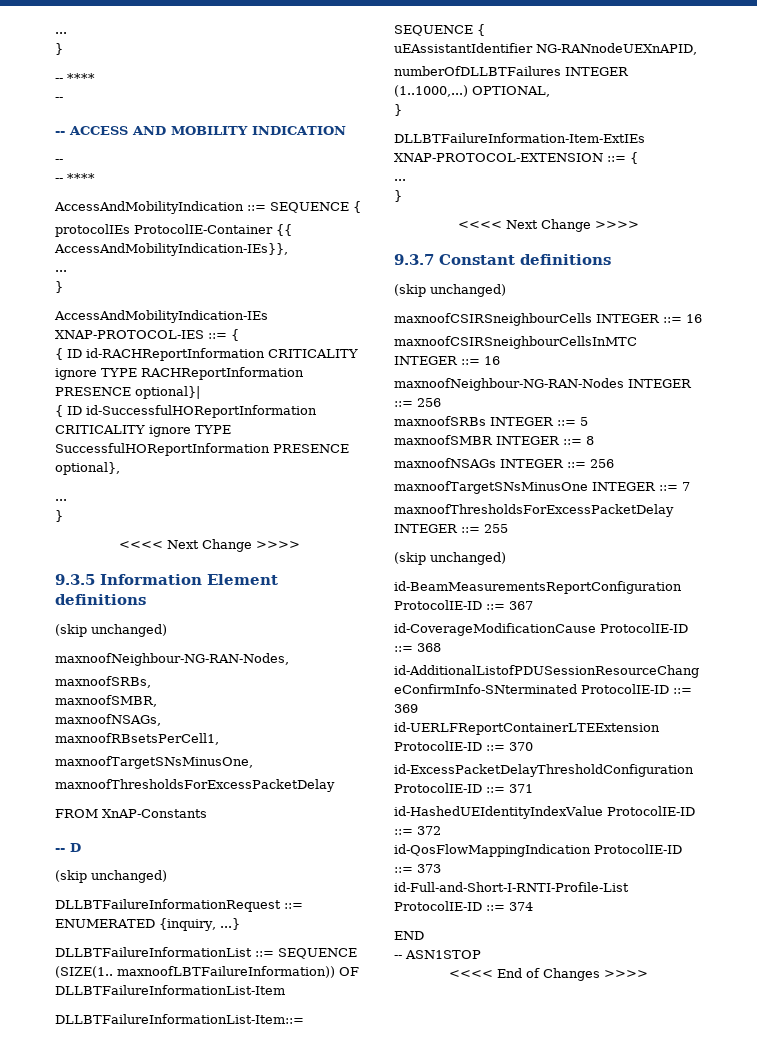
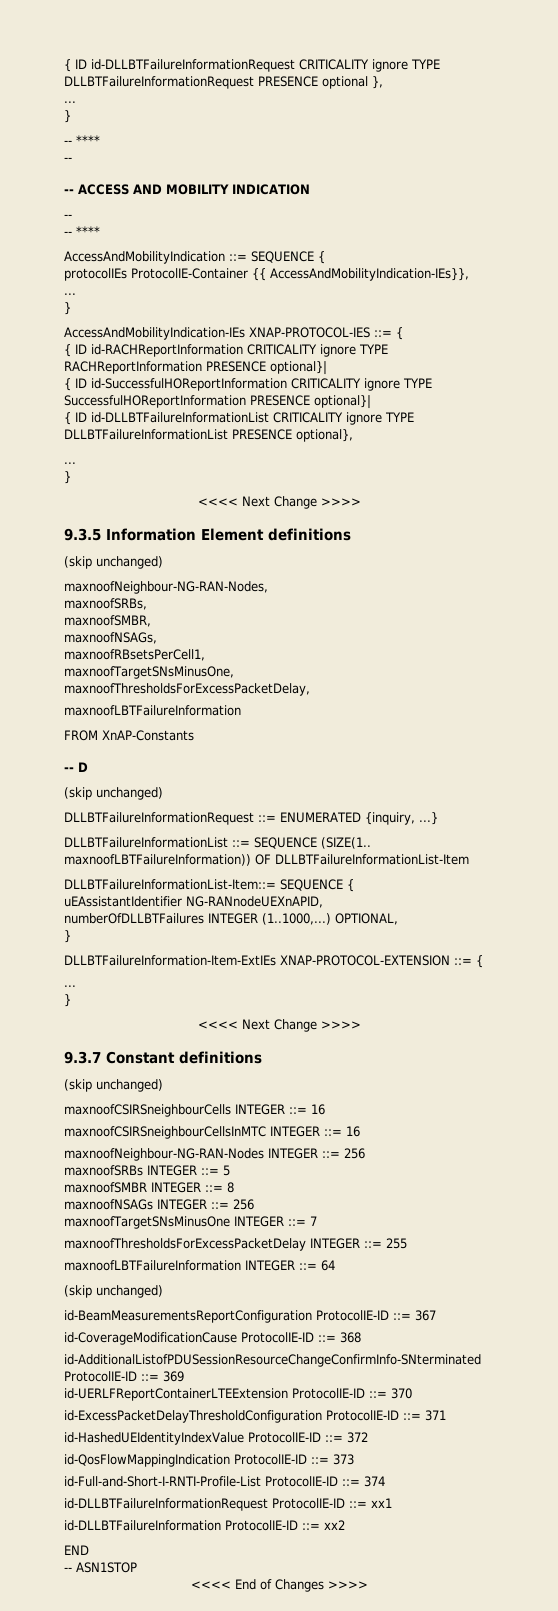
+ { ID id-DLLBTFailureInformationRequest CRITICALITY ignore TYPE DLLBTFailureInformationRequest PRESENCE optional },
- { ID id-SuccessfulHOReportInformation CRITICALITY ignore TYPE SuccessfulHOReportInformation PRESENCE optional},
+ { ID id-SuccessfulHOReportInformation CRITICALITY ignore TYPE SuccessfulHOReportInformation PRESENCE optional}|
+ { ID id-DLLBTFailureInformationList CRITICALITY ignore TYPE DLLBTFailureInformationList PRESENCE optional},
  maxnoofTargetSNsMinusOne,
- maxnoofThresholdsForExcessPacketDelay
+ maxnoofThresholdsForExcessPacketDelay,
+ maxnoofLBTFailureInformation
+ maxnoofLBTFailureInformation INTEGER ::= 64
+ id-DLLBTFailureInformationRequest ProtocolIE-ID ::= xx1
+ id-DLLBTFailureInformation ProtocolIE-ID ::= xx2

